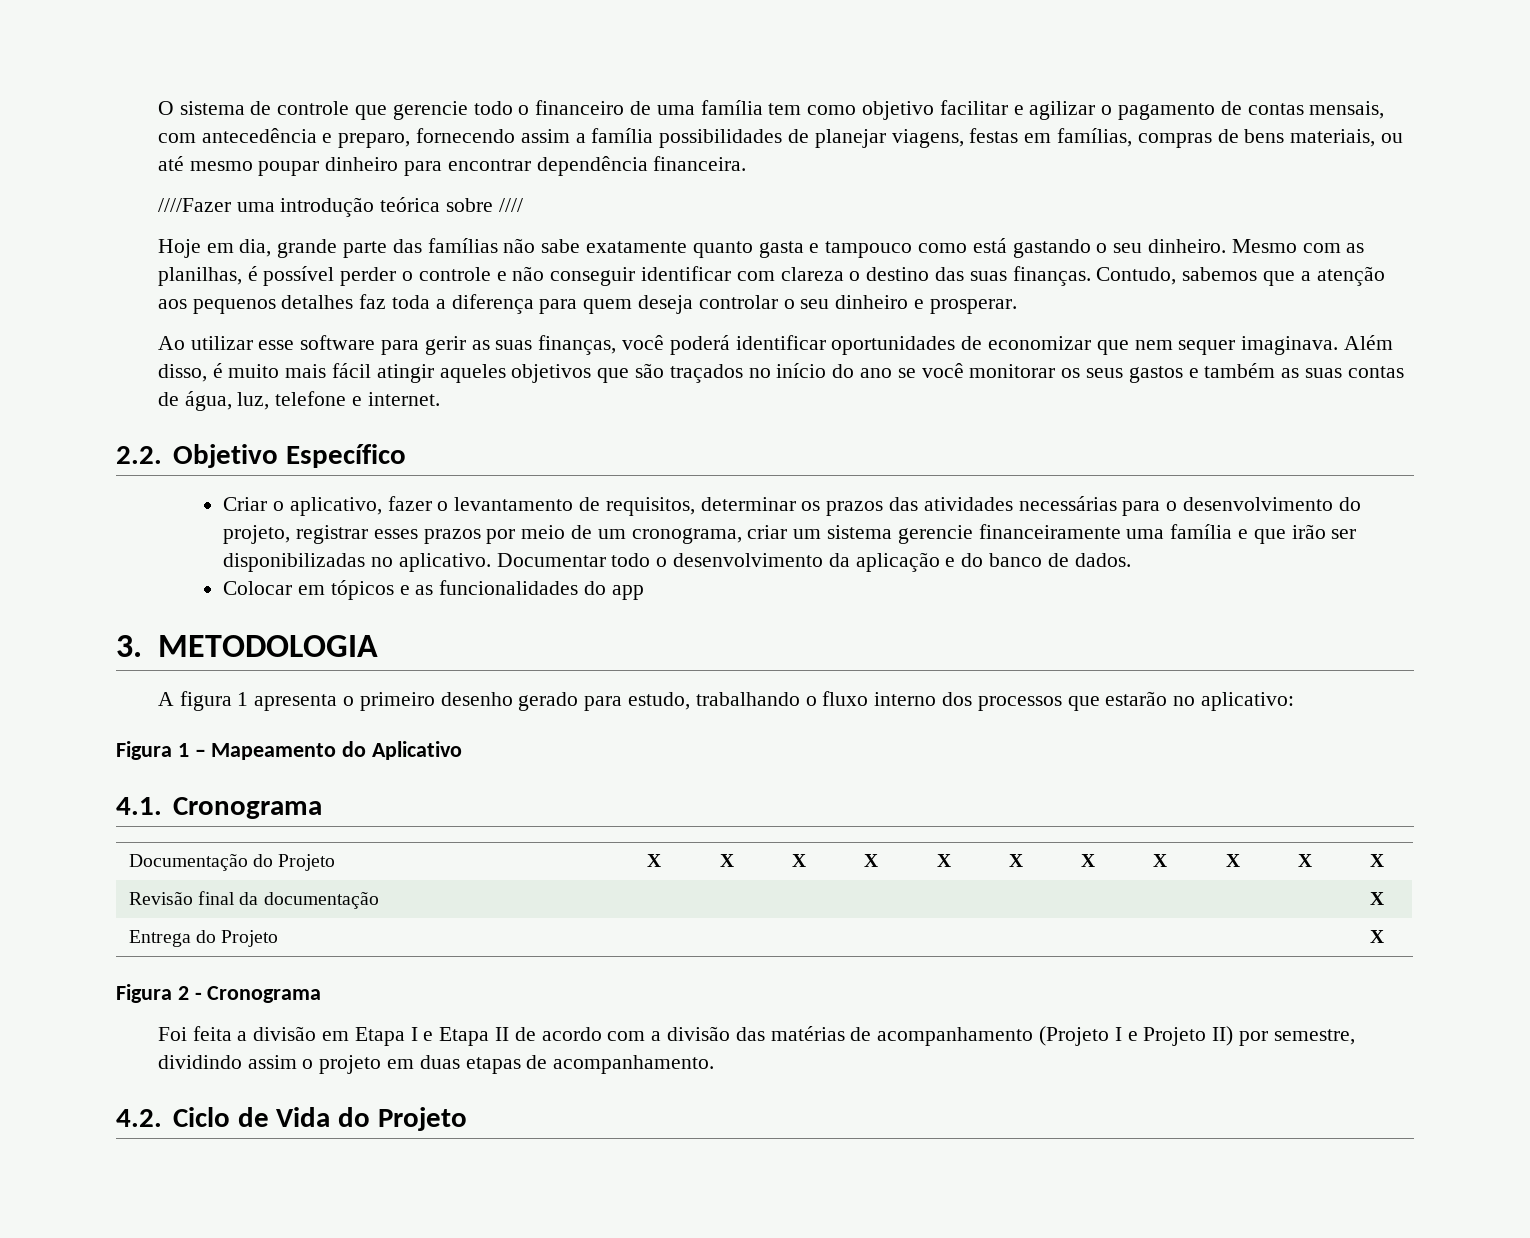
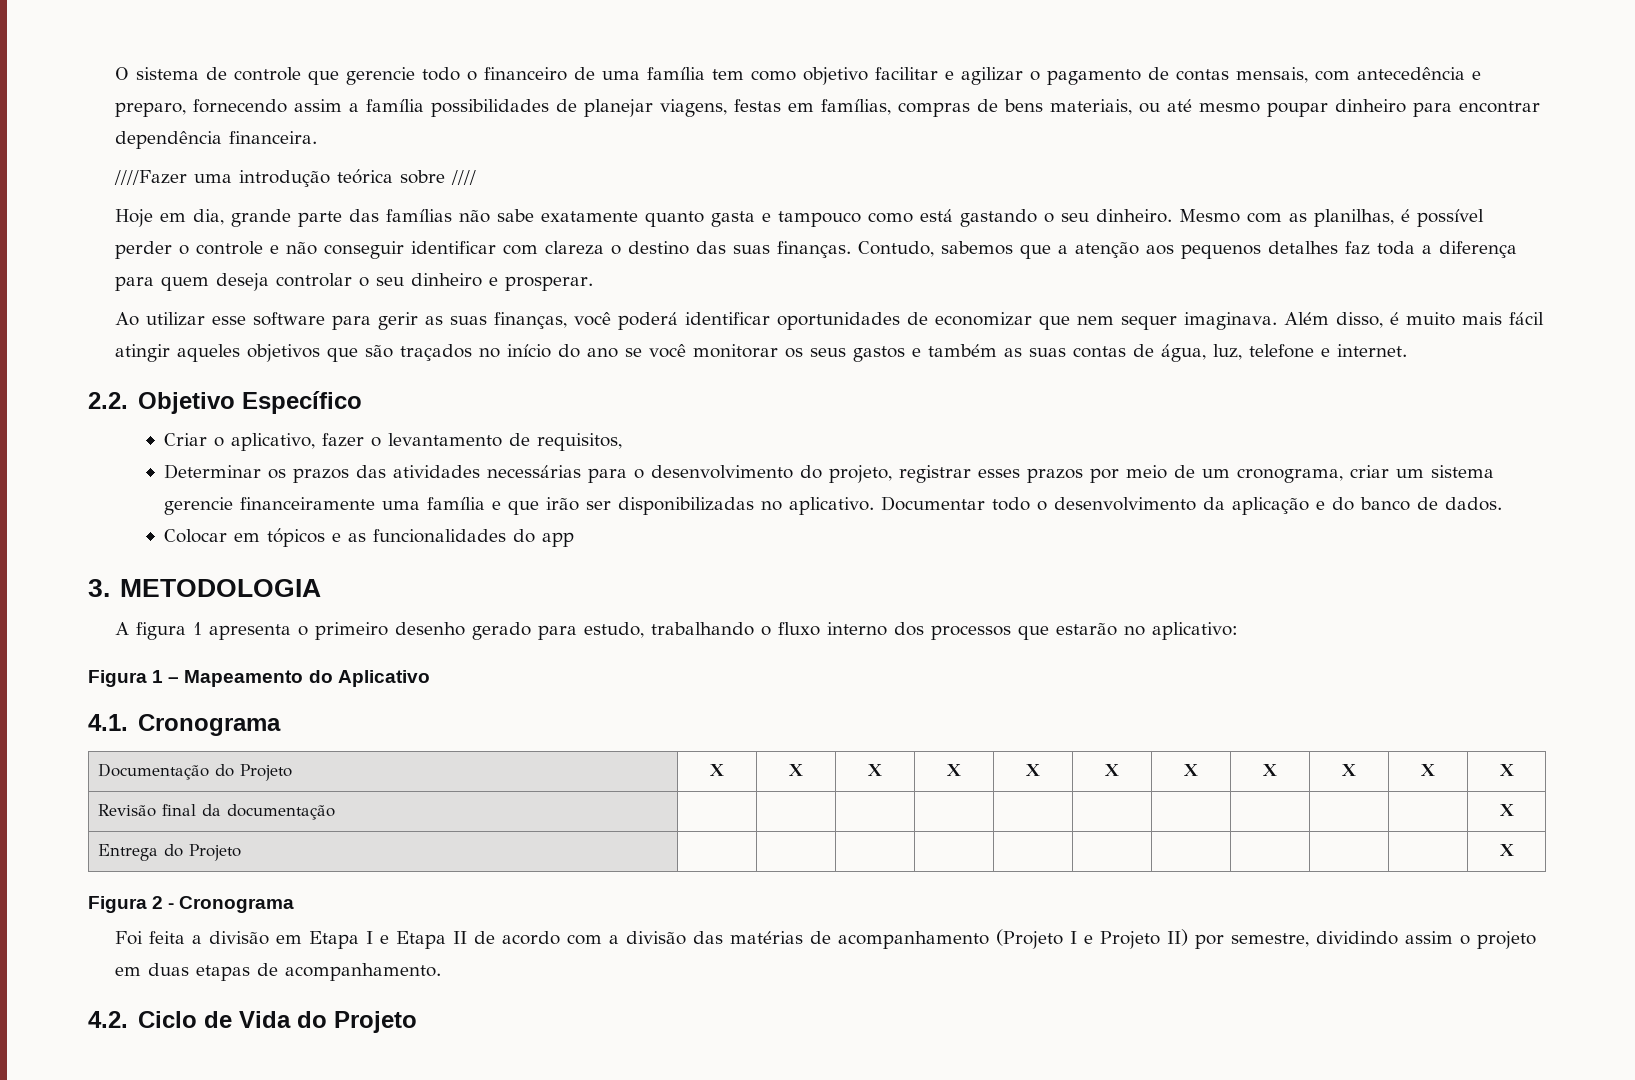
- Criar o aplicativo, fazer o levantamento de requisitos, determinar os prazos das atividades necessárias para o desenvolvimento do projeto, registrar esses prazos por meio de um cronograma, criar um sistema gerencie financeiramente uma família e que irão ser disponibilizadas no aplicativo.
+ Criar o aplicativo, fazer o levantamento de requisitos,
+ Determinar os prazos das atividades necessárias para o desenvolvimento do projeto, registrar esses prazos por meio de um cronograma, criar um sistema gerencie financeiramente uma família e que irão ser disponibilizadas no aplicativo.

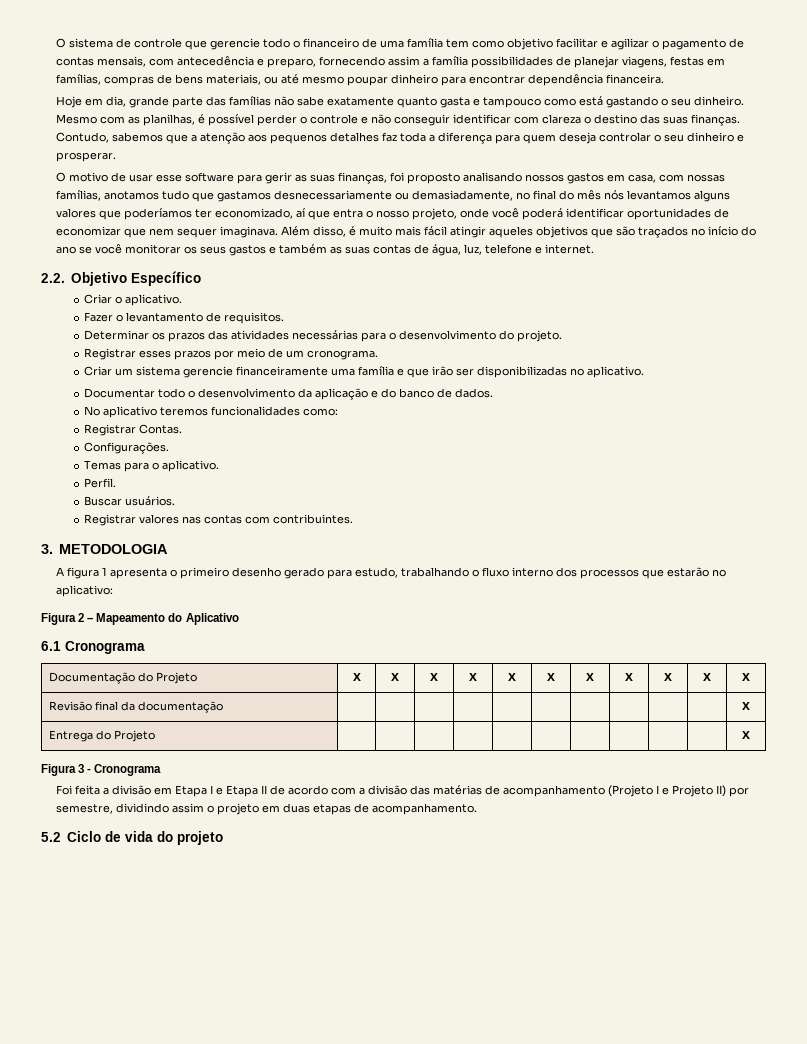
- ////Fazer uma introdução teórica sobre ////
- Ao utilizar esse software para gerir as suas finanças, você poderá identificar oportunidades de economizar que nem sequer imaginava.
+ O motivo de usar esse software para gerir as suas finanças, foi proposto analisando nossos gastos em casa, com nossas famílias, anotamos tudo que gastamos desnecessariamente ou demasiadamente, no final do mês nós levantamos alguns valores que poderíamos ter economizado, aí que entra o nosso projeto, onde você poderá identificar oportunidades de economizar que nem sequer imaginava.
- Criar o aplicativo, fazer o levantamento de requisitos,
+ Criar o aplicativo.
+ Fazer o levantamento de requisitos.
- Determinar os prazos das atividades necessárias para o desenvolvimento do projeto, registrar esses prazos por meio de um cronograma, criar um sistema gerencie financeiramente uma família e que irão ser disponibilizadas no aplicativo. Documentar todo o desenvolvimento da aplicação e do banco de dados.
+ Determinar os prazos das atividades necessárias para o desenvolvimento do projeto.
+ Registrar esses prazos por meio de um cronograma.
+ Criar um sistema gerencie financeiramente uma família e que irão ser disponibilizadas no aplicativo.
+ Documentar todo o desenvolvimento da aplicação e do banco de dados.
- Colocar em tópicos e as funcionalidades do app
+ No aplicativo teremos funcionalidades como:
+ Registrar Contas.
+ Configurações.
+ Temas para o aplicativo.
+ Perfil.
+ Buscar usuários.
+ Registrar valores nas contas com contribuintes.
- Figura 1 – Mapeamento do Aplicativo
+ Figura 2 – Mapeamento do Aplicativo
- 4.1. Cronograma
+ 6.1 Cronograma
- Figura 2 - Cronograma
+ Figura 3 - Cronograma
- 4.2. Ciclo de Vida do Projeto
+ 5.2 Ciclo de vida do projeto

